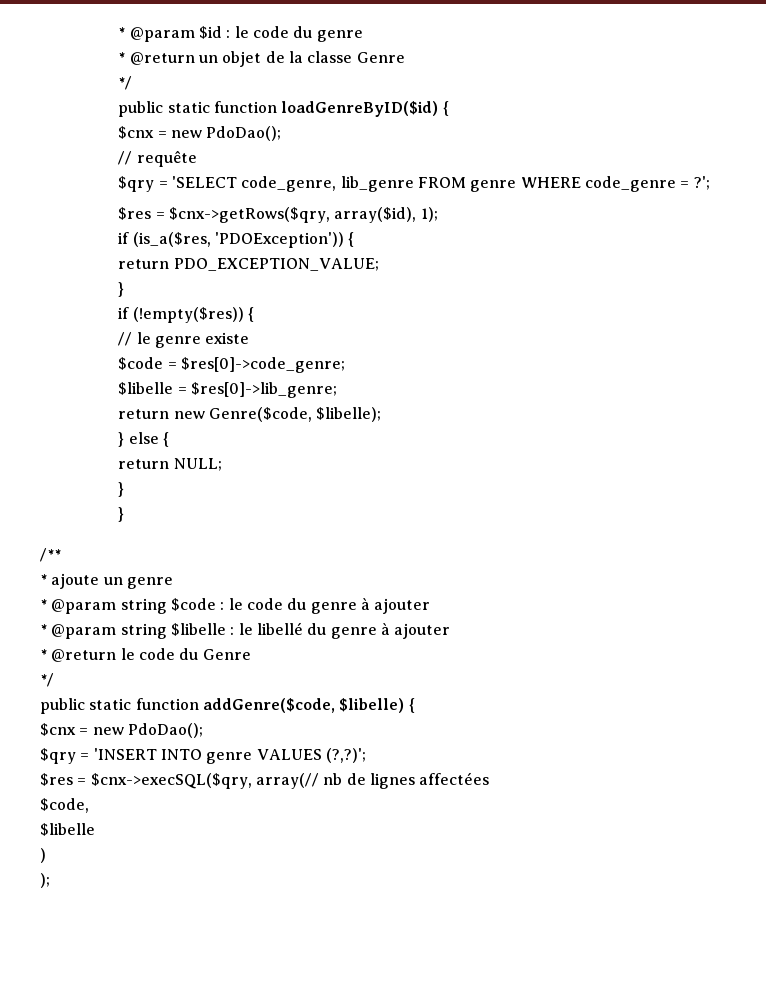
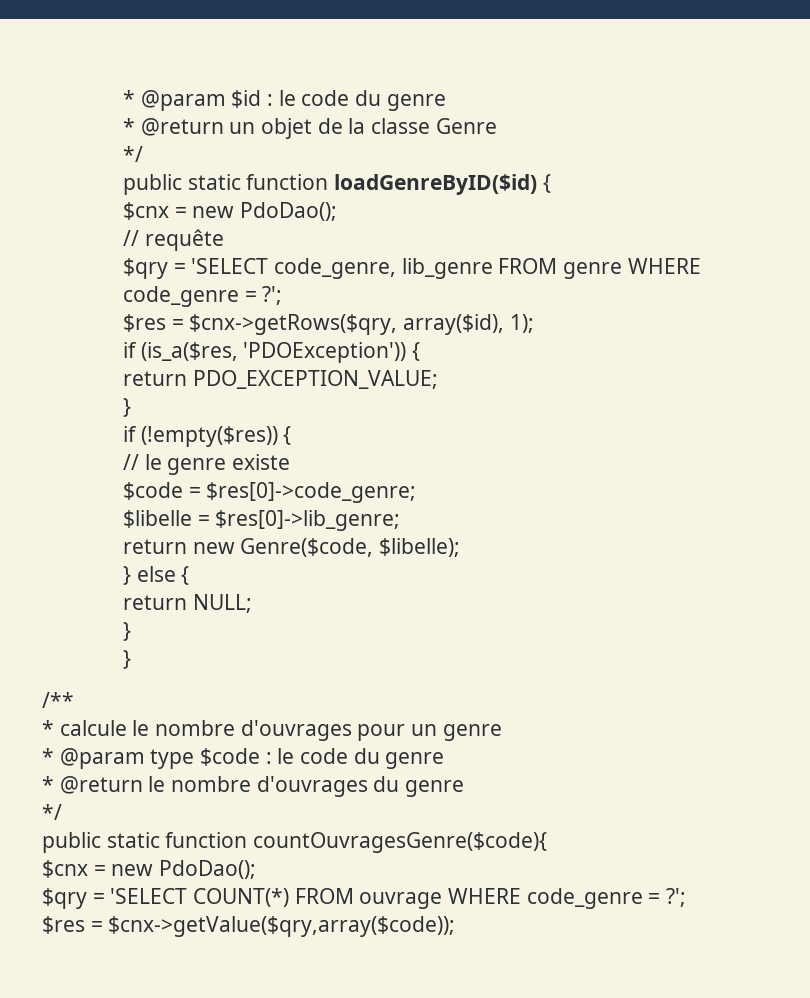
- * ajoute un genre
+ * calcule le nombre d'ouvrages pour un genre
- * @param string $code : le code du genre à ajouter
- * @param string $libelle : le libellé du genre à ajouter
+ * @param type $code : le code du genre
- * @return le code du Genre
+ * @return le nombre d'ouvrages du genre
  */
- public static function addGenre($code, $libelle) {
+ public static function countOuvragesGenre($code){
- $qry = 'INSERT INTO genre VALUES (?,?)';
- $res = $cnx->execSQL($qry, array(// nb de lignes affectées
- $code,
- $libelle
- )
- );
+ $qry = 'SELECT COUNT(*) FROM ouvrage WHERE code_genre = ?';
+ $res = $cnx->getValue($qry,array($code));

